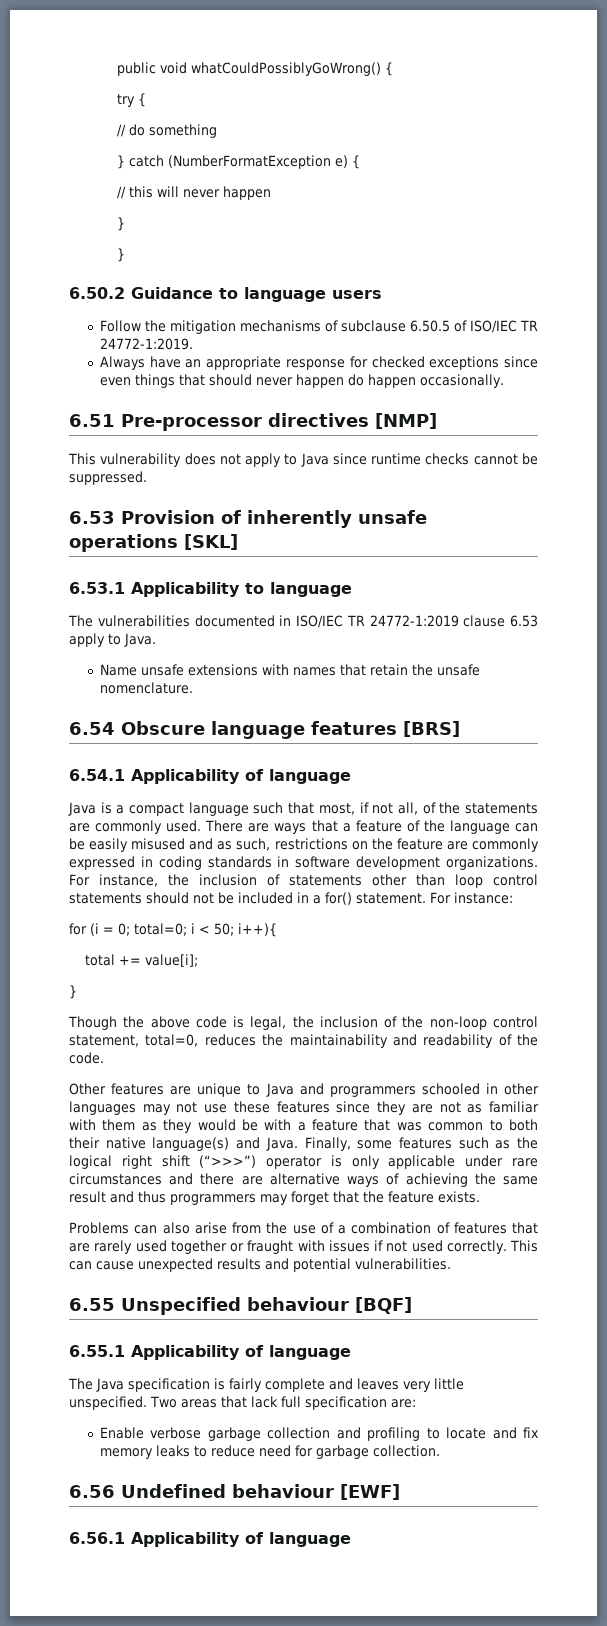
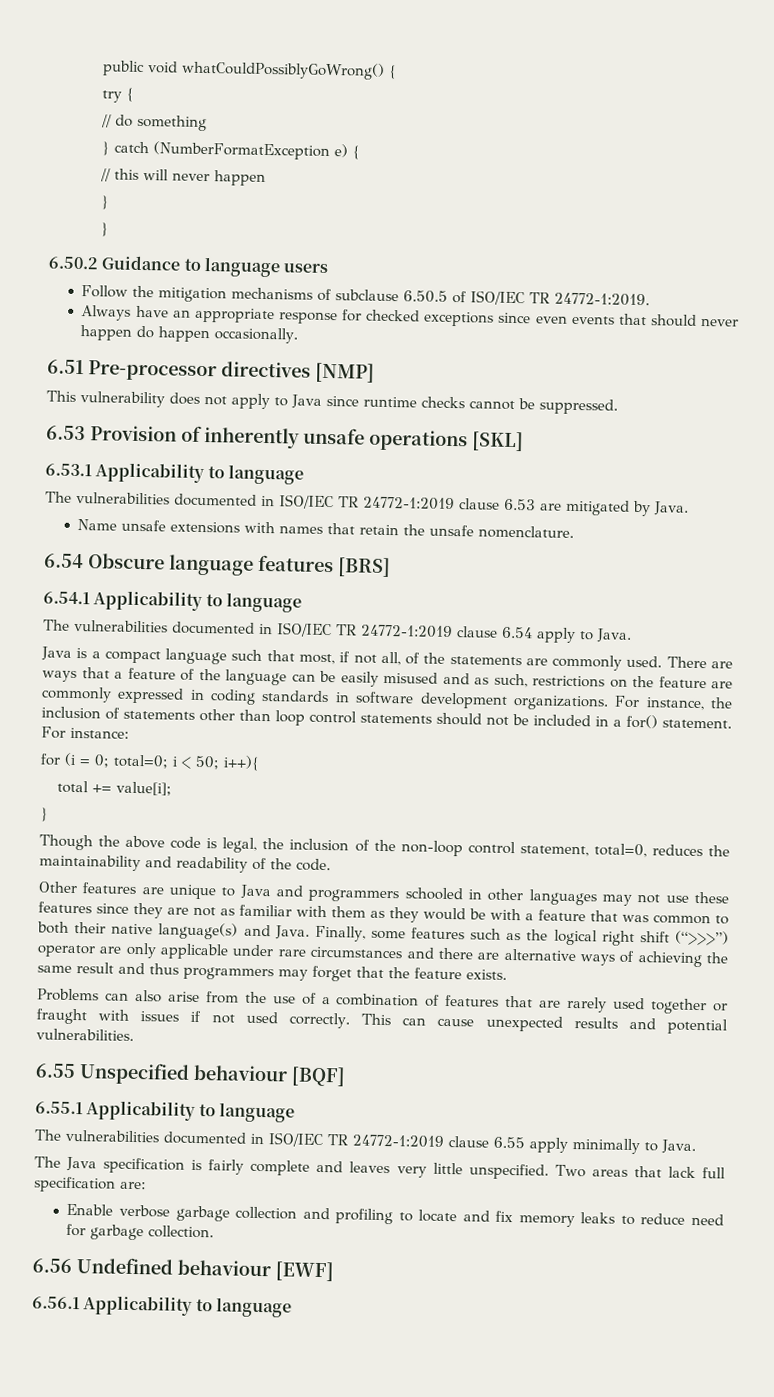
- Always have an appropriate response for checked exceptions since even things that should never happen do happen occasionally.
+ Always have an appropriate response for checked exceptions since even events that should never happen do happen occasionally.
- The vulnerabilities documented in ISO/IEC TR 24772-1:2019 clause 6.53 apply to Java.
+ The vulnerabilities documented in ISO/IEC TR 24772-1:2019 clause 6.53 are mitigated by Java.
- 6.54.1 Applicability of language
+ 6.54.1 Applicability to language
+ The vulnerabilities documented in ISO/IEC TR 24772-1:2019 clause 6.54 apply to Java.
- Finally, some features such as the logical right shift (“>>>”) operator is only applicable under rare circumstances and there are alternative ways of achieving the same result and thus programmers may forget that the feature exists.
+ Finally, some features such as the logical right shift (“>>>”) operator are only applicable under rare circumstances and there are alternative ways of achieving the same result and thus programmers may forget that the feature exists.
- 6.55.1 Applicability of language
+ 6.55.1 Applicability to language
+ The vulnerabilities documented in ISO/IEC TR 24772-1:2019 clause 6.55 apply minimally to Java.
- 6.56.1 Applicability of language
+ 6.56.1 Applicability to language

